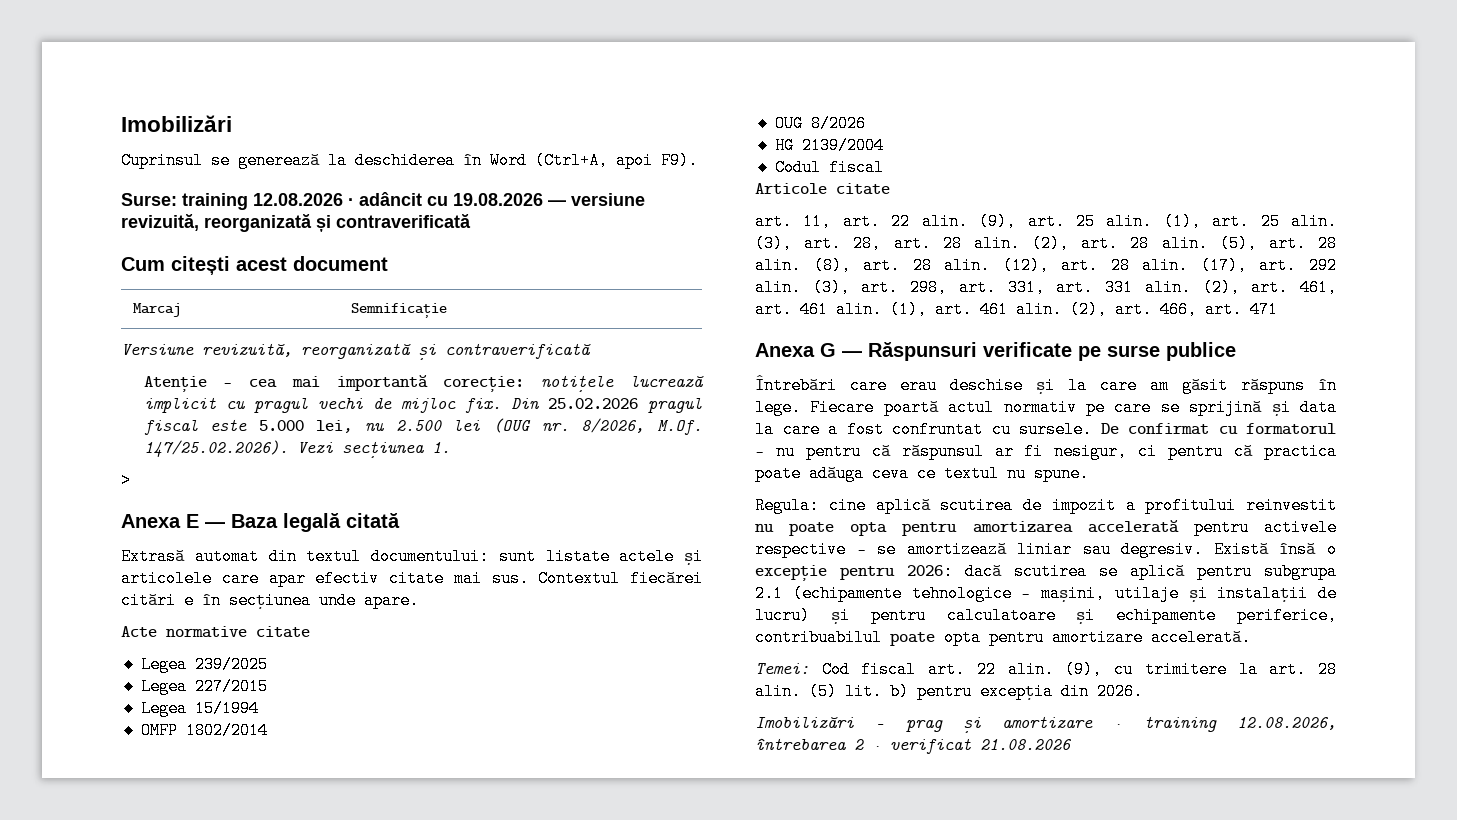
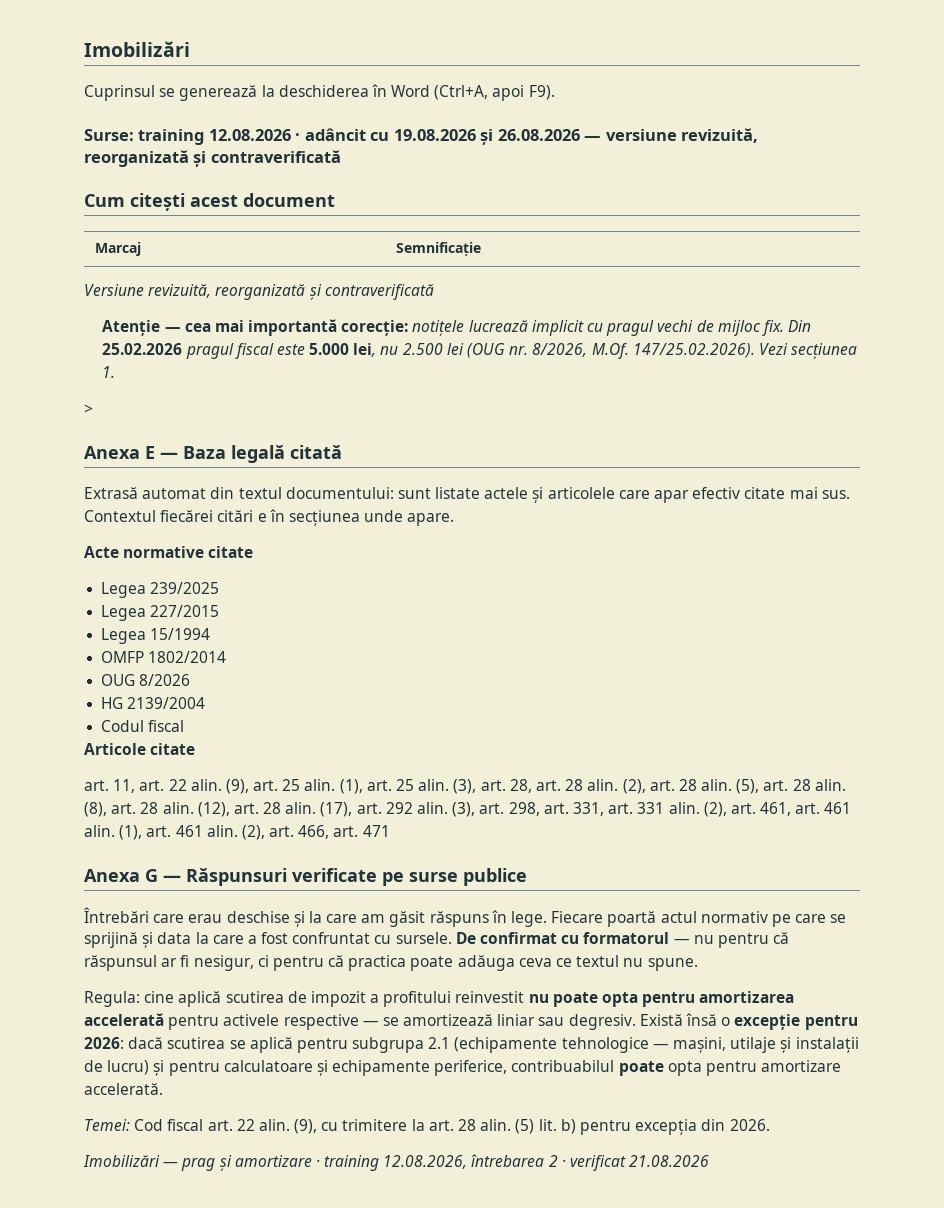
- Surse: training 12.08.2026 · adâncit cu 19.08.2026 — versiune revizuită, reorganizată și contraverificată
+ Surse: training 12.08.2026 · adâncit cu 19.08.2026 și 26.08.2026 — versiune revizuită, reorganizată și contraverificată

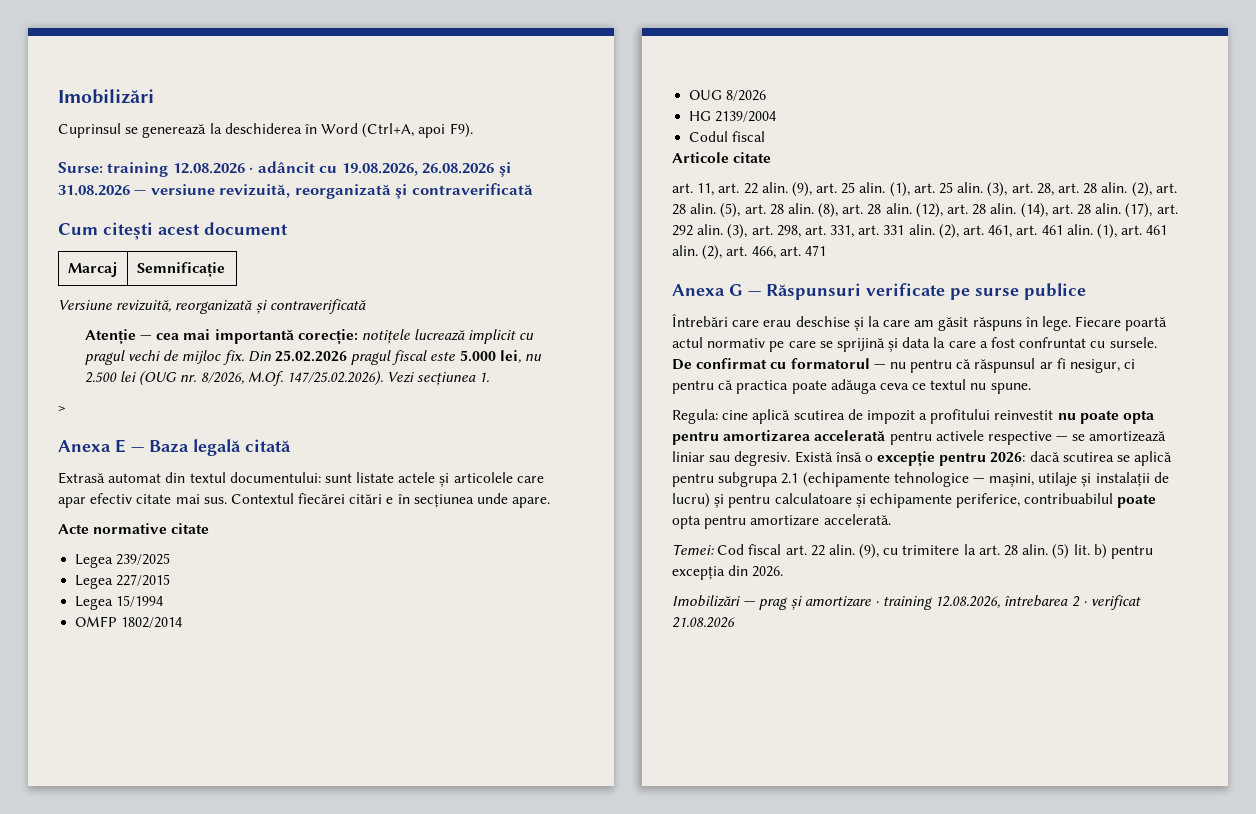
- Surse: training 12.08.2026 · adâncit cu 19.08.2026 și 26.08.2026 — versiune revizuită, reorganizată și contraverificată
+ Surse: training 12.08.2026 · adâncit cu 19.08.2026, 26.08.2026 și 31.08.2026 — versiune revizuită, reorganizată și contraverificată
+ (14), art. 28 alin.

